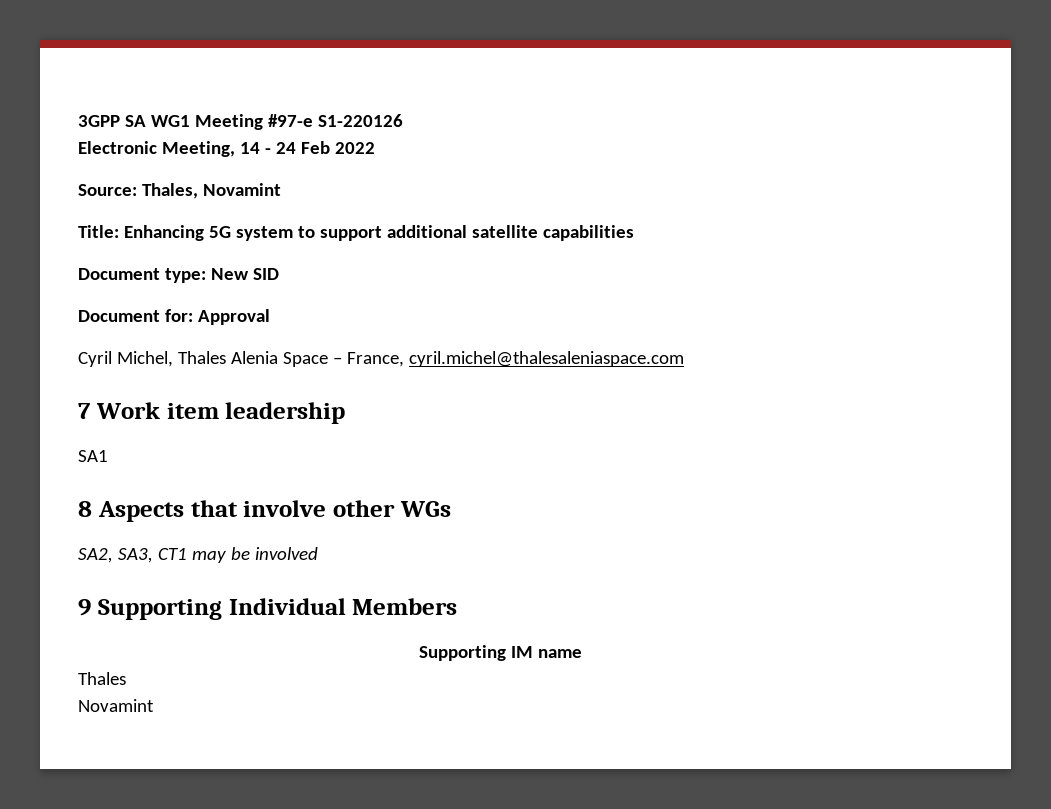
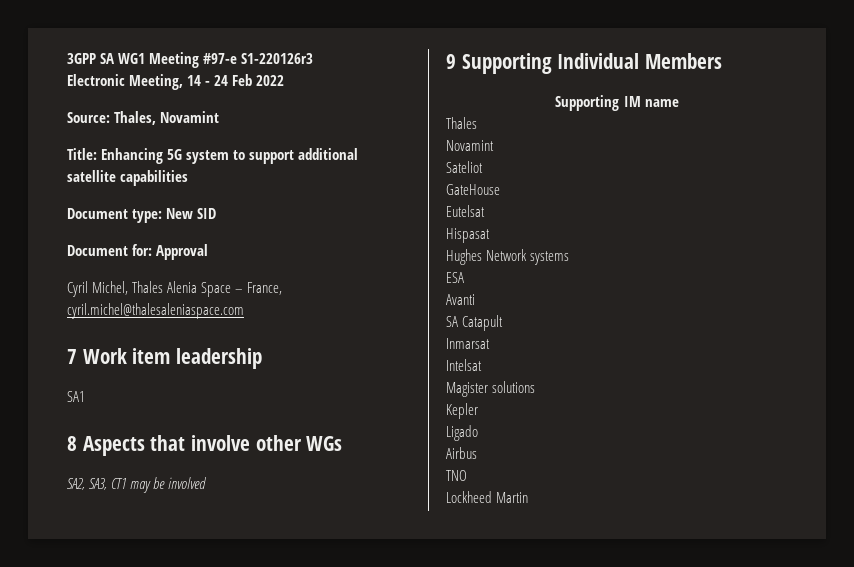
- 3GPP SA WG1 Meeting #97-e S1-220126
+ 3GPP SA WG1 Meeting #97-e S1-220126r3
+ Sateliot
+ GateHouse
+ Eutelsat
+ Hispasat
+ Hughes Network systems
+ ESA
+ Avanti
+ SA Catapult
+ Inmarsat
+ Intelsat
+ Magister solutions
+ Kepler
+ Ligado
+ Airbus
+ TNO
+ Lockheed Martin

